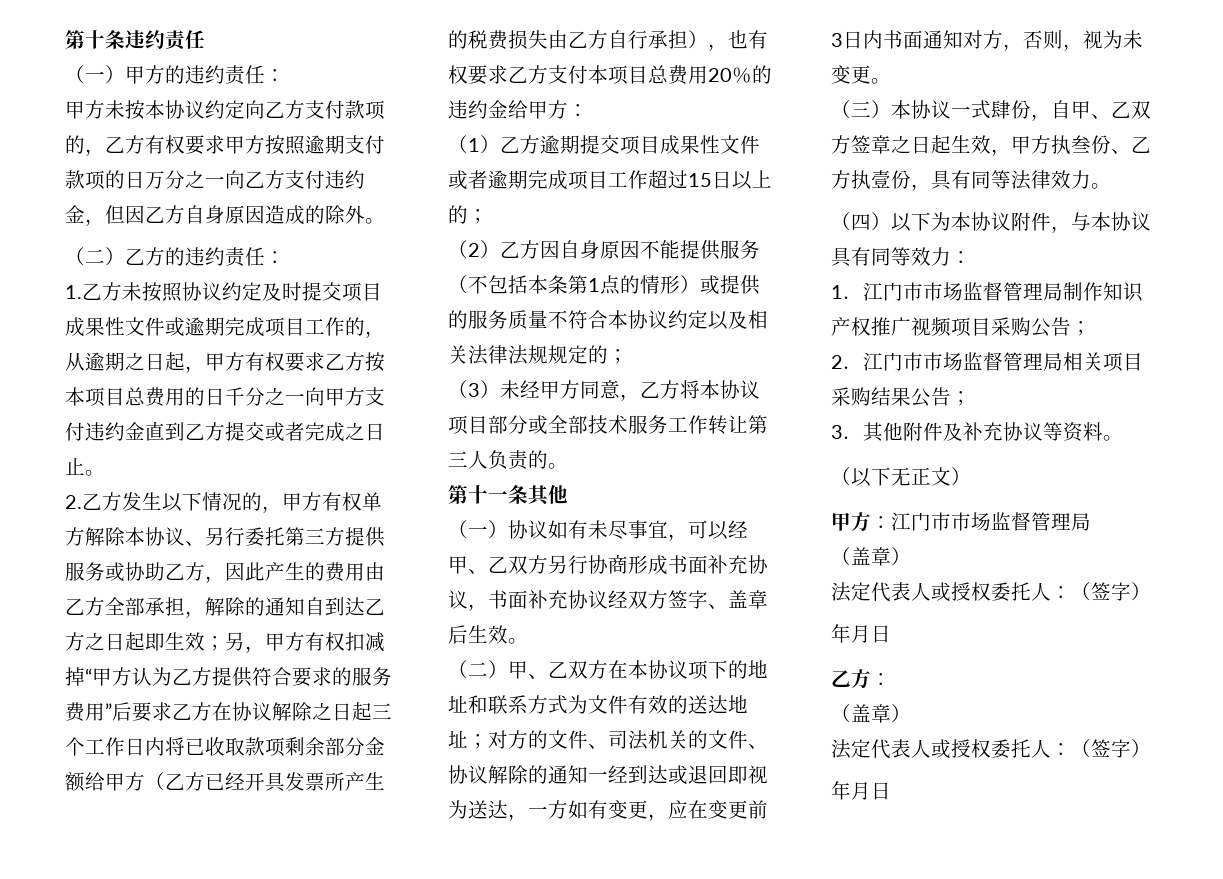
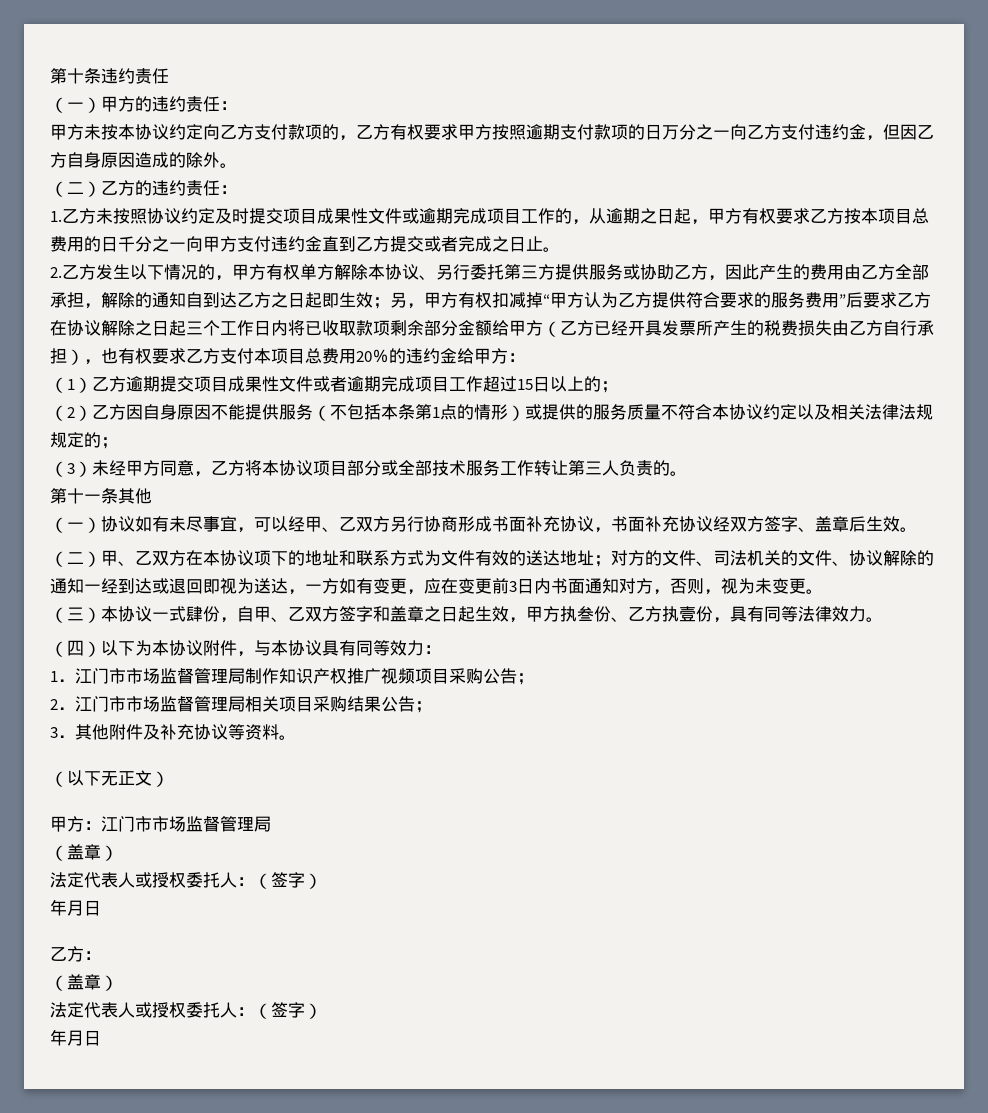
- （三）本协议一式肆份，自甲、乙双方签章之日起生效，甲方执叁份、乙方执壹份，具有同等法律效力。
+ （三）本协议一式肆份，自甲、乙双方签字和盖章之日起生效，甲方执叁份、乙方执壹份，具有同等法律效力。

